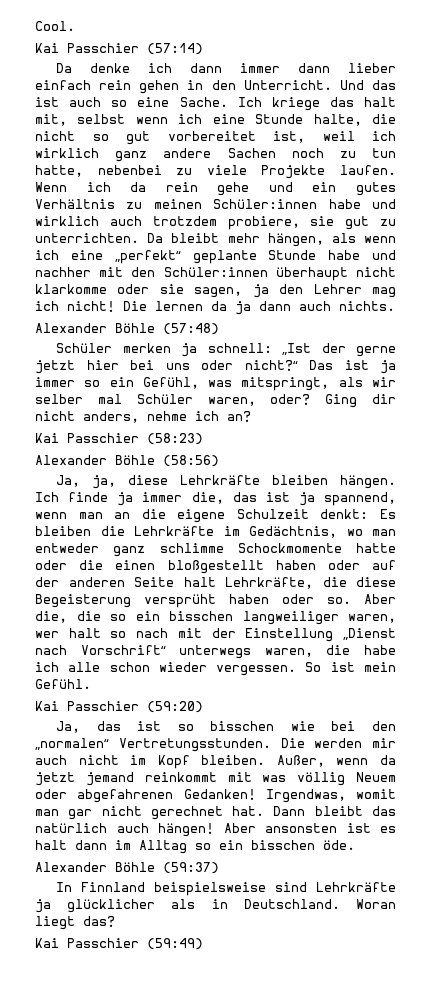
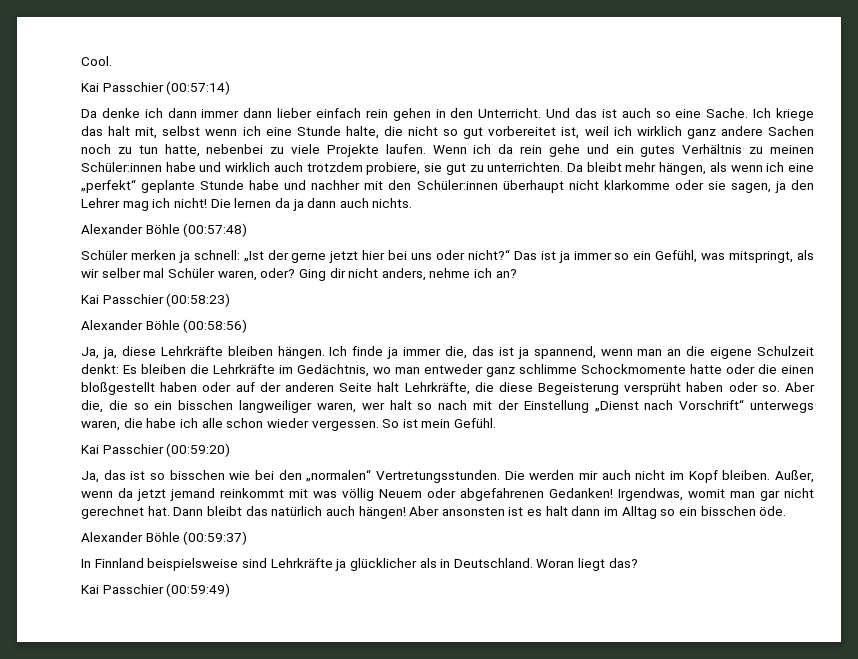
- Kai Passchier (57:14)
+ Kai Passchier (00:57:14)
- Alexander Böhle (57:48)
+ Alexander Böhle (00:57:48)
- Kai Passchier (58:23)
- Alexander Böhle (58:56)
+ Kai Passchier (00:58:23)
+ Alexander Böhle (00:58:56)
- Kai Passchier (59:20)
+ Kai Passchier (00:59:20)
- Alexander Böhle (59:37)
+ Alexander Böhle (00:59:37)
- Kai Passchier (59:49)
+ Kai Passchier (00:59:49)

